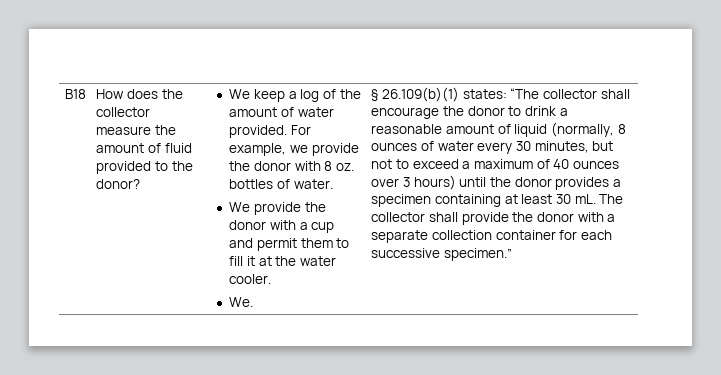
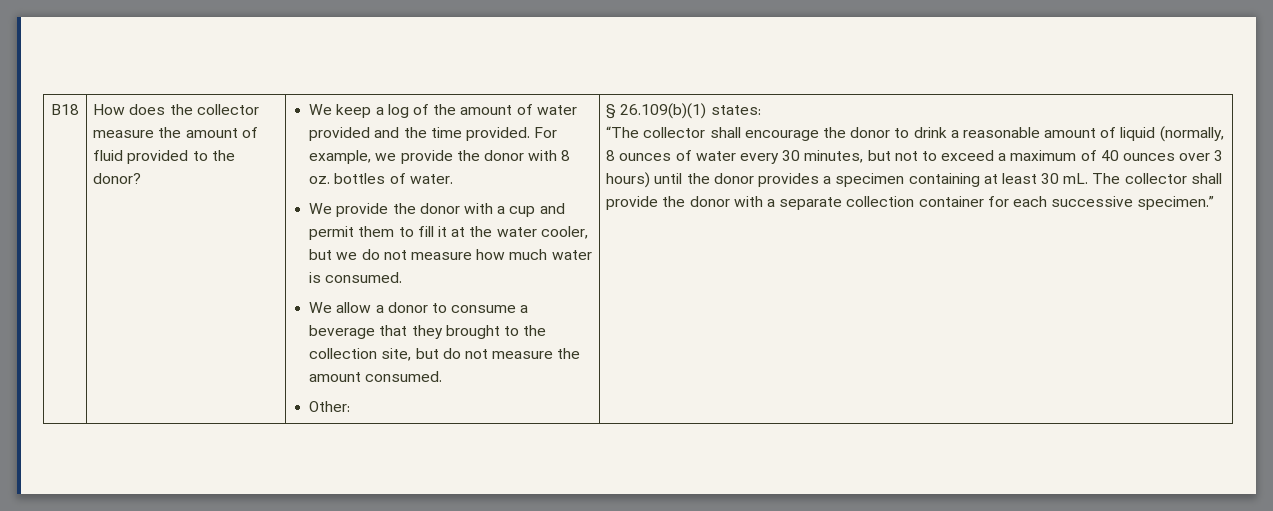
- We keep a log of the amount of water provided.
+ We keep a log of the amount of water provided and the time provided.
- We provide the donor with a cup and permit them to fill it at the water cooler.
- We.
+ We provide the donor with a cup and permit them to fill it at the water cooler, but we do not measure how much water is consumed.
+ We allow a donor to consume a beverage that they brought to the collection site, but do not measure the amount consumed.
+ Other:
- § 26.109(b)(1) states: “The collector shall encourage the donor to drink a reasonable amount of liquid (normally, 8 ounces of water every 30 minutes, but not to exceed a maximum of 40 ounces over 3 hours) until the donor provides a specimen containing at least 30 mL.
+ § 26.109(b)(1) states:
+ “The collector shall encourage the donor to drink a reasonable amount of liquid (normally, 8 ounces of water every 30 minutes, but not to exceed a maximum of 40 ounces over 3 hours) until the donor provides a specimen containing at least 30 mL.

